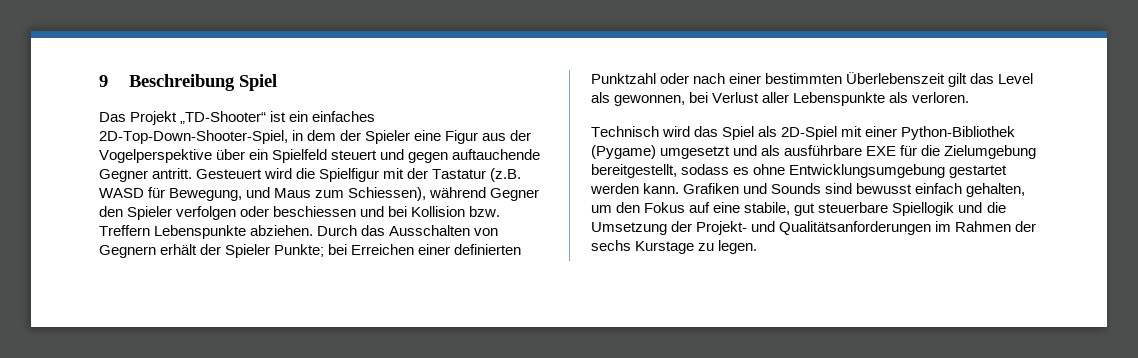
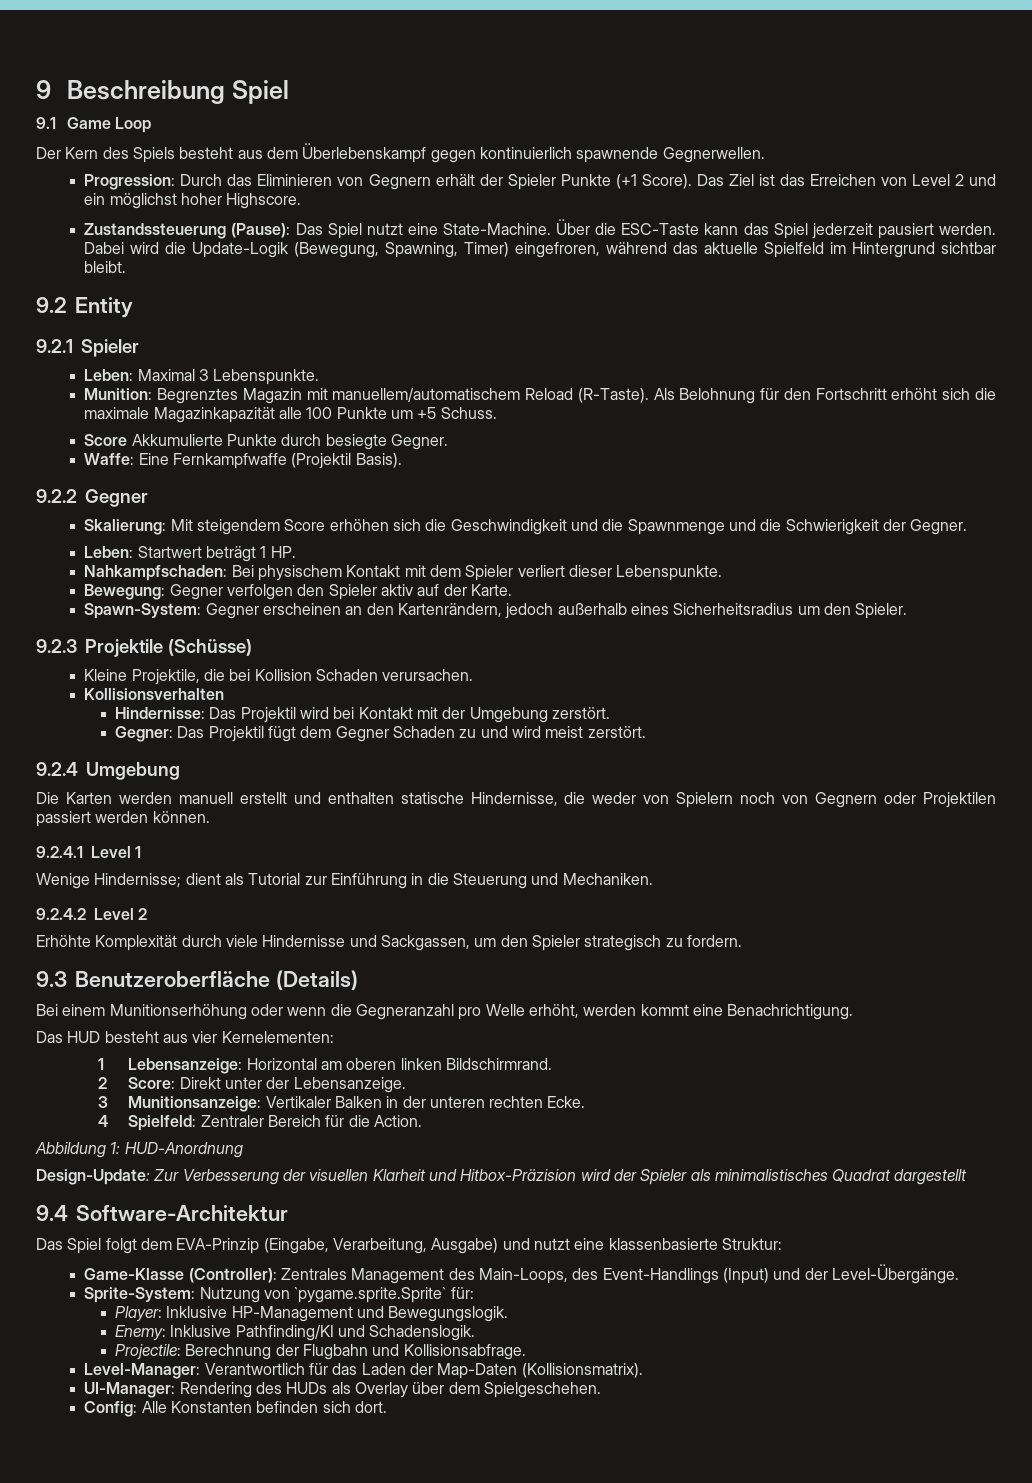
- Das Projekt „TD-Shooter“ ist ein einfaches 2D-Top-Down-Shooter-Spiel, in dem der Spieler eine Figur aus der Vogelperspektive über ein Spielfeld steuert und gegen auftauchende Gegner antritt. Gesteuert wird die Spielfigur mit der Tastatur (z.B. WASD für Bewegung, und Maus zum Schiessen), während Gegner den Spieler verfolgen oder beschiessen und bei Kollision bzw. Treffern Lebenspunkte abziehen. Durch das Ausschalten von Gegnern erhält der Spieler Punkte; bei Erreichen einer definierten Punktzahl oder nach einer bestimmten Überlebenszeit gilt das Level als gewonnen, bei Verlust aller Lebenspunkte als verloren.
- Technisch wird das Spiel als 2D-Spiel mit einer Python-Bibliothek (Pygame) umgesetzt und als ausführbare EXE für die Zielumgebung bereitgestellt, sodass es ohne Entwicklungsumgebung gestartet werden kann. Grafiken und Sounds sind bewusst einfach gehalten, um den Fokus auf eine stabile, gut steuerbare Spiellogik und die Umsetzung der Projekt- und Qualitätsanforderungen im Rahmen der sechs Kurstage zu legen.
+ 9.1 Game Loop
+ Der Kern des Spiels besteht aus dem Überlebenskampf gegen kontinuierlich spawnende Gegnerwellen.
+ Progression: Durch das Eliminieren von Gegnern erhält der Spieler Punkte (+1 Score). Das Ziel ist das Erreichen von Level 2 und ein möglichst hoher Highscore.
+ Zustandssteuerung (Pause): Das Spiel nutzt eine State-Machine. Über die ESC-Taste kann das Spiel jederzeit pausiert werden. Dabei wird die Update-Logik (Bewegung, Spawning, Timer) eingefroren, während das aktuelle Spielfeld im Hintergrund sichtbar bleibt.
+ 9.2 Entity
+ 9.2.1 Spieler
+ Leben: Maximal 3 Lebenspunkte.
+ Munition: Begrenztes Magazin mit manuellem/automatischem Reload (R-Taste). Als Belohnung für den Fortschritt erhöht sich die maximale Magazinkapazität alle 100 Punkte um +5 Schuss.
+ Score Akkumulierte Punkte durch besiegte Gegner.
+ Waffe: Eine Fernkampfwaffe (Projektil Basis).
+ 9.2.2 Gegner
+ Skalierung: Mit steigendem Score erhöhen sich die Geschwindigkeit und die Spawnmenge und die Schwierigkeit der Gegner.
+ Leben: Startwert beträgt 1 HP.
+ Nahkampfschaden: Bei physischem Kontakt mit dem Spieler verliert dieser Lebenspunkte.
+ Bewegung: Gegner verfolgen den Spieler aktiv auf der Karte.
+ Spawn-System: Gegner erscheinen an den Kartenrändern, jedoch außerhalb eines Sicherheitsradius um den Spieler.
+ 9.2.3 Projektile (Schüsse)
+ Kleine Projektile, die bei Kollision Schaden verursachen.
+ Kollisionsverhalten
+ Hindernisse: Das Projektil wird bei Kontakt mit der Umgebung zerstört.
+ Gegner: Das Projektil fügt dem Gegner Schaden zu und wird meist zerstört.
+ 9.2.4 Umgebung
+ Die Karten werden manuell erstellt und enthalten statische Hindernisse, die weder von Spielern noch von Gegnern oder Projektilen passiert werden können.
+ 9.2.4.1 Level 1
+ Wenige Hindernisse; dient als Tutorial zur Einführung in die Steuerung und Mechaniken.
+ 9.2.4.2 Level 2
+ Erhöhte Komplexität durch viele Hindernisse und Sackgassen, um den Spieler strategisch zu fordern.
+ 9.3 Benutzeroberfläche (Details)
+ Bei einem Munitionserhöhung oder wenn die Gegneranzahl pro Welle erhöht, werden kommt eine Benachrichtigung.
+ Das HUD besteht aus vier Kernelementen:
+ 1 Lebensanzeige: Horizontal am oberen linken Bildschirmrand.
+ 2 Score: Direkt unter der Lebensanzeige.
+ 3 Munitionsanzeige: Vertikaler Balken in der unteren rechten Ecke.
+ 4 Spielfeld: Zentraler Bereich für die Action.
+ Abbildung 1: HUD-Anordnung
+ Design-Update: Zur Verbesserung der visuellen Klarheit und Hitbox-Präzision wird der Spieler als minimalistisches Quadrat dargestellt
+ 9.4 Software-Architektur
+ Das Spiel folgt dem EVA-Prinzip (Eingabe, Verarbeitung, Ausgabe) und nutzt eine klassenbasierte Struktur:
+ Game-Klasse (Controller): Zentrales Management des Main-Loops, des Event-Handlings (Input) und der Level-Übergänge.
+ Sprite-System: Nutzung von `pygame.sprite.Sprite` für:
+ Player: Inklusive HP-Management und Bewegungslogik.
+ Enemy: Inklusive Pathfinding/KI und Schadenslogik.
+ Projectile: Berechnung der Flugbahn und Kollisionsabfrage.
+ Level-Manager: Verantwortlich für das Laden der Map-Daten (Kollisionsmatrix).
+ UI-Manager: Rendering des HUDs als Overlay über dem Spielgeschehen.
+ Config: Alle Konstanten befinden sich dort.

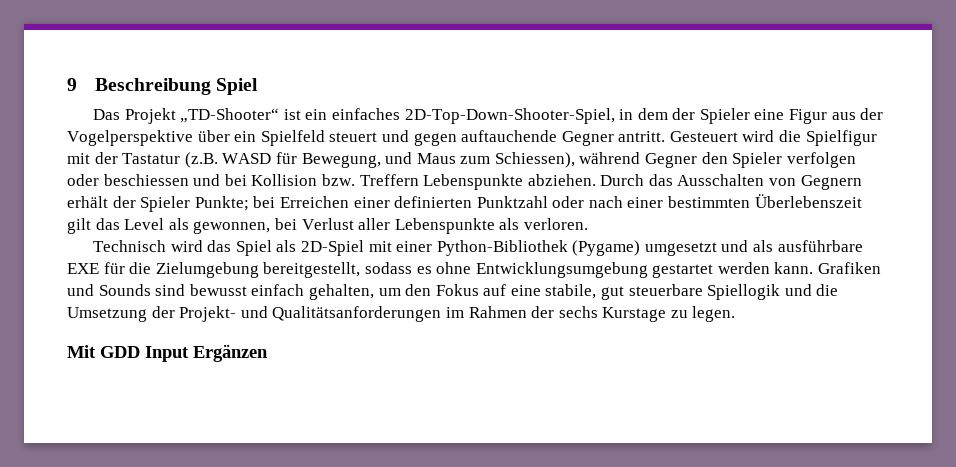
- 9.1 Game Loop
- Der Kern des Spiels besteht aus dem Überlebenskampf gegen kontinuierlich spawnende Gegnerwellen.
- Progression: Durch das Eliminieren von Gegnern erhält der Spieler Punkte (+1 Score). Das Ziel ist das Erreichen von Level 2 und ein möglichst hoher Highscore.
- Zustandssteuerung (Pause): Das Spiel nutzt eine State-Machine. Über die ESC-Taste kann das Spiel jederzeit pausiert werden. Dabei wird die Update-Logik (Bewegung, Spawning, Timer) eingefroren, während das aktuelle Spielfeld im Hintergrund sichtbar bleibt.
- 9.2 Entity
- 9.2.1 Spieler
- Leben: Maximal 3 Lebenspunkte.
- Munition: Begrenztes Magazin mit manuellem/automatischem Reload (R-Taste). Als Belohnung für den Fortschritt erhöht sich die maximale Magazinkapazität alle 100 Punkte um +5 Schuss.
- Score Akkumulierte Punkte durch besiegte Gegner.
- Waffe: Eine Fernkampfwaffe (Projektil Basis).
- 9.2.2 Gegner
- Skalierung: Mit steigendem Score erhöhen sich die Geschwindigkeit und die Spawnmenge und die Schwierigkeit der Gegner.
- Leben: Startwert beträgt 1 HP.
- Nahkampfschaden: Bei physischem Kontakt mit dem Spieler verliert dieser Lebenspunkte.
- Bewegung: Gegner verfolgen den Spieler aktiv auf der Karte.
- Spawn-System: Gegner erscheinen an den Kartenrändern, jedoch außerhalb eines Sicherheitsradius um den Spieler.
- 9.2.3 Projektile (Schüsse)
- Kleine Projektile, die bei Kollision Schaden verursachen.
- Kollisionsverhalten
- Hindernisse: Das Projektil wird bei Kontakt mit der Umgebung zerstört.
- Gegner: Das Projektil fügt dem Gegner Schaden zu und wird meist zerstört.
- 9.2.4 Umgebung
- Die Karten werden manuell erstellt und enthalten statische Hindernisse, die weder von Spielern noch von Gegnern oder Projektilen passiert werden können.
- 9.2.4.1 Level 1
- Wenige Hindernisse; dient als Tutorial zur Einführung in die Steuerung und Mechaniken.
- 9.2.4.2 Level 2
- Erhöhte Komplexität durch viele Hindernisse und Sackgassen, um den Spieler strategisch zu fordern.
- 9.3 Benutzeroberfläche (Details)
- Bei einem Munitionserhöhung oder wenn die Gegneranzahl pro Welle erhöht, werden kommt eine Benachrichtigung.
- Das HUD besteht aus vier Kernelementen:
- 1 Lebensanzeige: Horizontal am oberen linken Bildschirmrand.
- 2 Score: Direkt unter der Lebensanzeige.
- 3 Munitionsanzeige: Vertikaler Balken in der unteren rechten Ecke.
- 4 Spielfeld: Zentraler Bereich für die Action.
- Abbildung 1: HUD-Anordnung
- Design-Update: Zur Verbesserung der visuellen Klarheit und Hitbox-Präzision wird der Spieler als minimalistisches Quadrat dargestellt
- 9.4 Software-Architektur
- Das Spiel folgt dem EVA-Prinzip (Eingabe, Verarbeitung, Ausgabe) und nutzt eine klassenbasierte Struktur:
- Game-Klasse (Controller): Zentrales Management des Main-Loops, des Event-Handlings (Input) und der Level-Übergänge.
- Sprite-System: Nutzung von `pygame.sprite.Sprite` für:
- Player: Inklusive HP-Management und Bewegungslogik.
- Enemy: Inklusive Pathfinding/KI und Schadenslogik.
- Projectile: Berechnung der Flugbahn und Kollisionsabfrage.
- Level-Manager: Verantwortlich für das Laden der Map-Daten (Kollisionsmatrix).
- UI-Manager: Rendering des HUDs als Overlay über dem Spielgeschehen.
- Config: Alle Konstanten befinden sich dort.
+ Das Projekt „TD-Shooter“ ist ein einfaches 2D-Top-Down-Shooter-Spiel, in dem der Spieler eine Figur aus der Vogelperspektive über ein Spielfeld steuert und gegen auftauchende Gegner antritt. Gesteuert wird die Spielfigur mit der Tastatur (z.B. WASD für Bewegung, und Maus zum Schiessen), während Gegner den Spieler verfolgen oder beschiessen und bei Kollision bzw. Treffern Lebenspunkte abziehen. Durch das Ausschalten von Gegnern erhält der Spieler Punkte; bei Erreichen einer definierten Punktzahl oder nach einer bestimmten Überlebenszeit gilt das Level als gewonnen, bei Verlust aller Lebenspunkte als verloren.
+ Technisch wird das Spiel als 2D-Spiel mit einer Python-Bibliothek (Pygame) umgesetzt und als ausführbare EXE für die Zielumgebung bereitgestellt, sodass es ohne Entwicklungsumgebung gestartet werden kann. Grafiken und Sounds sind bewusst einfach gehalten, um den Fokus auf eine stabile, gut steuerbare Spiellogik und die Umsetzung der Projekt- und Qualitätsanforderungen im Rahmen der sechs Kurstage zu legen.
+ Mit GDD Input Ergänzen

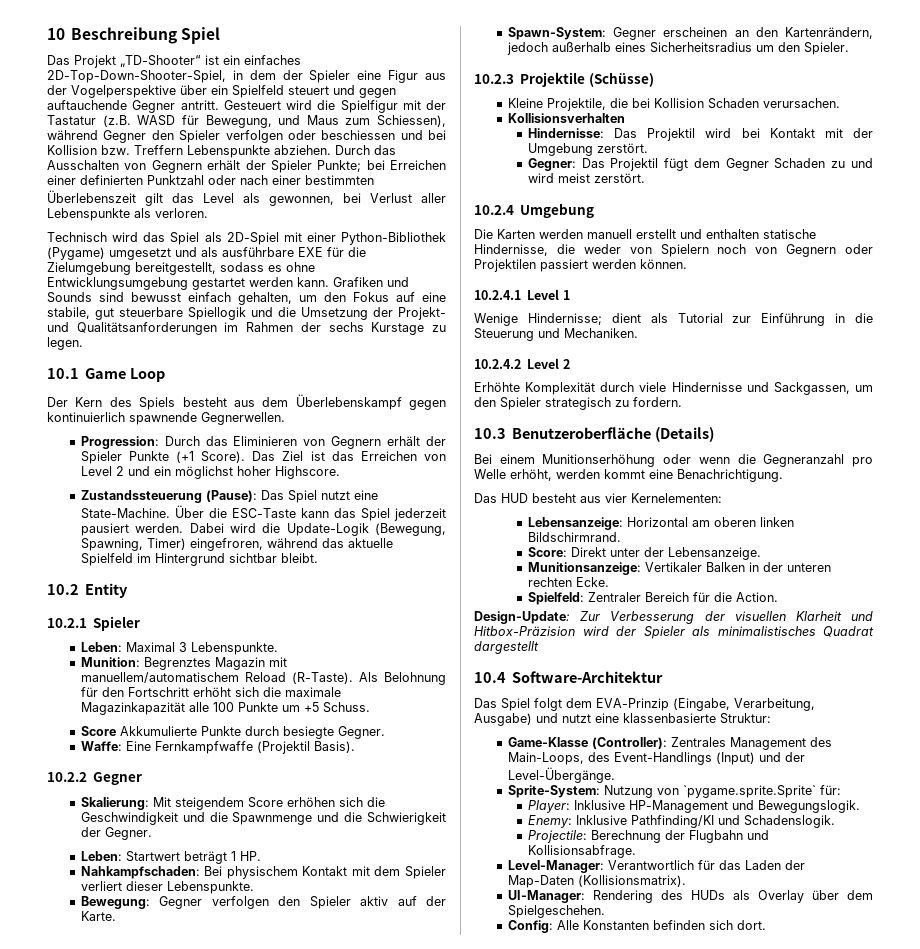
- 9 Beschreibung Spiel
+ 10 Beschreibung Spiel
- Mit GDD Input Ergänzen
+ 10.1 Game Loop
+ Der Kern des Spiels besteht aus dem Überlebenskampf gegen kontinuierlich spawnende Gegnerwellen.
+ Progression: Durch das Eliminieren von Gegnern erhält der Spieler Punkte (+1 Score). Das Ziel ist das Erreichen von Level 2 und ein möglichst hoher Highscore.
+ Zustandssteuerung (Pause): Das Spiel nutzt eine State-Machine. Über die ESC-Taste kann das Spiel jederzeit pausiert werden. Dabei wird die Update-Logik (Bewegung, Spawning, Timer) eingefroren, während das aktuelle Spielfeld im Hintergrund sichtbar bleibt.
+ 10.2 Entity
+ 10.2.1 Spieler
+ Leben: Maximal 3 Lebenspunkte.
+ Munition: Begrenztes Magazin mit manuellem/automatischem Reload (R-Taste). Als Belohnung für den Fortschritt erhöht sich die maximale Magazinkapazität alle 100 Punkte um +5 Schuss.
+ Score Akkumulierte Punkte durch besiegte Gegner.
+ Waffe: Eine Fernkampfwaffe (Projektil Basis).
+ 10.2.2 Gegner
+ Skalierung: Mit steigendem Score erhöhen sich die Geschwindigkeit und die Spawnmenge und die Schwierigkeit der Gegner.
+ Leben: Startwert beträgt 1 HP.
+ Nahkampfschaden: Bei physischem Kontakt mit dem Spieler verliert dieser Lebenspunkte.
+ Bewegung: Gegner verfolgen den Spieler aktiv auf der Karte.
+ Spawn-System: Gegner erscheinen an den Kartenrändern, jedoch außerhalb eines Sicherheitsradius um den Spieler.
+ 10.2.3 Projektile (Schüsse)
+ Kleine Projektile, die bei Kollision Schaden verursachen.
+ Kollisionsverhalten
+ Hindernisse: Das Projektil wird bei Kontakt mit der Umgebung zerstört.
+ Gegner: Das Projektil fügt dem Gegner Schaden zu und wird meist zerstört.
+ 10.2.4 Umgebung
+ Die Karten werden manuell erstellt und enthalten statische Hindernisse, die weder von Spielern noch von Gegnern oder Projektilen passiert werden können.
+ 10.2.4.1 Level 1
+ Wenige Hindernisse; dient als Tutorial zur Einführung in die Steuerung und Mechaniken.
+ 10.2.4.2 Level 2
+ Erhöhte Komplexität durch viele Hindernisse und Sackgassen, um den Spieler strategisch zu fordern.
+ 10.3 Benutzeroberfläche (Details)
+ Bei einem Munitionserhöhung oder wenn die Gegneranzahl pro Welle erhöht, werden kommt eine Benachrichtigung.
+ Das HUD besteht aus vier Kernelementen:
+ Lebensanzeige: Horizontal am oberen linken Bildschirmrand.
+ Score: Direkt unter der Lebensanzeige.
+ Munitionsanzeige: Vertikaler Balken in der unteren rechten Ecke.
+ Spielfeld: Zentraler Bereich für die Action.
+ Design-Update: Zur Verbesserung der visuellen Klarheit und Hitbox-Präzision wird der Spieler als minimalistisches Quadrat dargestellt
+ 10.4 Software-Architektur
+ Das Spiel folgt dem EVA-Prinzip (Eingabe, Verarbeitung, Ausgabe) und nutzt eine klassenbasierte Struktur:
+ Game-Klasse (Controller): Zentrales Management des Main-Loops, des Event-Handlings (Input) und der Level-Übergänge.
+ Sprite-System: Nutzung von `pygame.sprite.Sprite` für:
+ Player: Inklusive HP-Management und Bewegungslogik.
+ Enemy: Inklusive Pathfinding/KI und Schadenslogik.
+ Projectile: Berechnung der Flugbahn und Kollisionsabfrage.
+ Level-Manager: Verantwortlich für das Laden der Map-Daten (Kollisionsmatrix).
+ UI-Manager: Rendering des HUDs als Overlay über dem Spielgeschehen.
+ Config: Alle Konstanten befinden sich dort.

